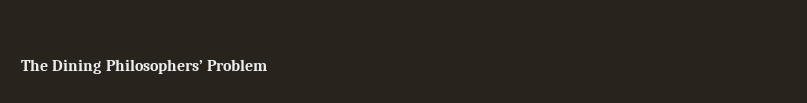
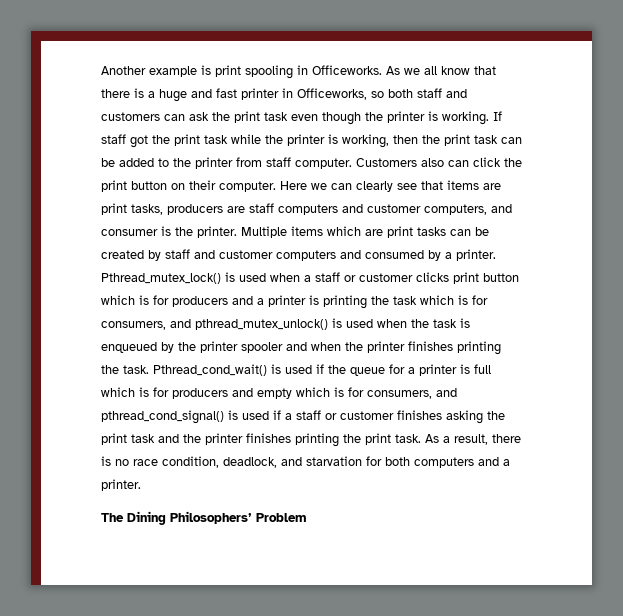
+ Another example is print spooling in Officeworks. As we all know that there is a huge and fast printer in Officeworks, so both staff and customers can ask the print task even though the printer is working. If staff got the print task while the printer is working, then the print task can be added to the printer from staff computer. Customers also can click the print button on their computer. Here we can clearly see that items are print tasks, producers are staff computers and customer computers, and consumer is the printer. Multiple items which are print tasks can be created by staff and customer computers and consumed by a printer. Pthread_mutex_lock() is used when a staff or customer clicks print button which is for producers and a printer is printing the task which is for consumers, and pthread_mutex_unlock() is used when the task is enqueued by the printer spooler and when the printer finishes printing the task. Pthread_cond_wait() is used if the queue for a printer is full which is for producers and empty which is for consumers, and pthread_cond_signal() is used if a staff or customer finishes asking the print task and the printer finishes printing the print task. As a result, there is no race condition, deadlock, and starvation for both computers and a printer.

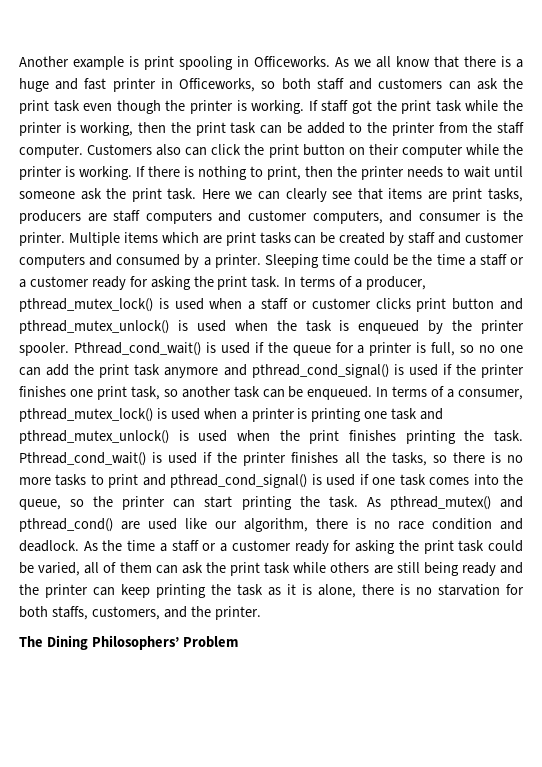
- If staff got the print task while the printer is working, then the print task can be added to the printer from staff computer.
+ If staff got the print task while the printer is working, then the print task can be added to the printer from the staff computer.
- Customers also can click the print button on their computer.
+ Customers also can click the print button on their computer while the printer is working. If there is nothing to print, then the printer needs to wait until someone ask the print task.
- Pthread_mutex_lock() is used when a staff or customer clicks print button which is for producers and a printer is printing the task which is for consumers, and pthread_mutex_unlock() is used when the task is enqueued by the printer spooler and when the printer finishes printing the task.
+ Sleeping time could be the time a staff or a customer ready for asking the print task. In terms of a producer, pthread_mutex_lock() is used when a staff or customer clicks print button and pthread_mutex_unlock() is used when the task is enqueued by the printer spooler.
- Pthread_cond_wait() is used if the queue for a printer is full which is for producers and empty which is for consumers, and pthread_cond_signal() is used if a staff or customer finishes asking the print task and the printer finishes printing the print task. As a result, there is no race condition, deadlock, and starvation for both computers and a printer.
+ Pthread_cond_wait() is used if the queue for a printer is full, so no one can add the print task anymore and pthread_cond_signal() is used if the printer finishes one print task, so another task can be enqueued. In terms of a consumer, pthread_mutex_lock() is used when a printer is printing one task and pthread_mutex_unlock() is used when the print finishes printing the task. Pthread_cond_wait() is used if the printer finishes all the tasks, so there is no more tasks to print and pthread_cond_signal() is used if one task comes into the queue, so the printer can start printing the task. As pthread_mutex() and pthread_cond() are used like our algorithm, there is no race condition and deadlock. As the time a staff or a customer ready for asking the print task could be varied, all of them can ask the print task while others are still being ready and the printer can keep printing the task as it is alone, there is no starvation for both staffs, customers, and the printer.

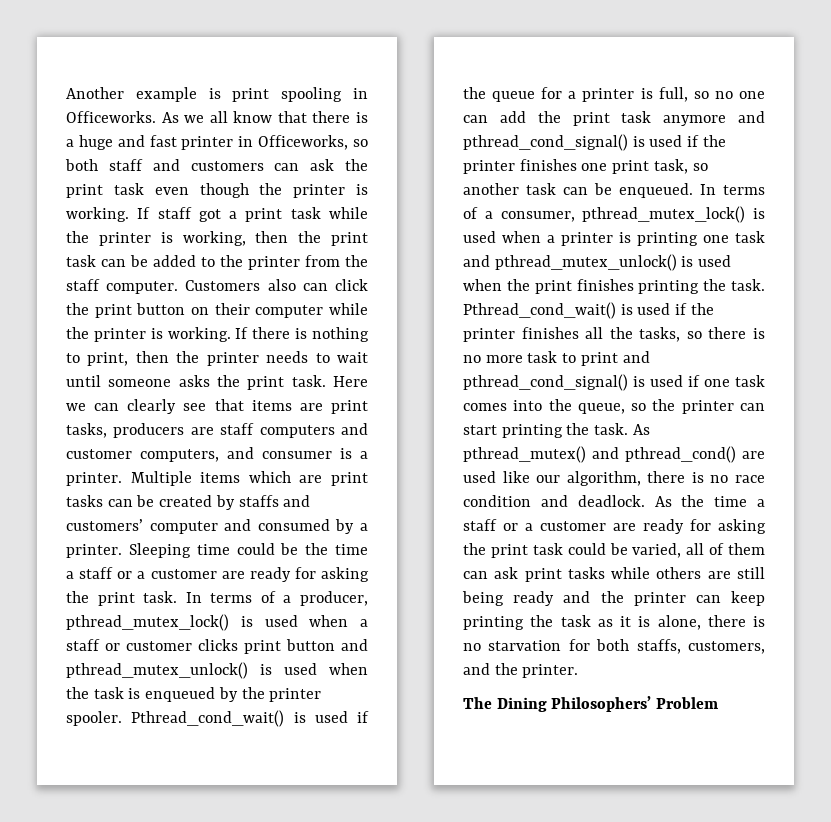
- If staff got the print task while the printer is working, then the print task can be added to the printer from the staff computer.
+ If staff got a print task while the printer is working, then the print task can be added to the printer from the staff computer.
- If there is nothing to print, then the printer needs to wait until someone ask the print task.
+ If there is nothing to print, then the printer needs to wait until someone asks the print task.
- Here we can clearly see that items are print tasks, producers are staff computers and customer computers, and consumer is the printer.
+ Here we can clearly see that items are print tasks, producers are staff computers and customer computers, and consumer is a printer.
- Multiple items which are print tasks can be created by staff and customer computers and consumed by a printer.
+ Multiple items which are print tasks can be created by staffs and customers’ computer and consumed by a printer.
- Sleeping time could be the time a staff or a customer ready for asking the print task.
+ Sleeping time could be the time a staff or a customer are ready for asking the print task.
- Pthread_cond_wait() is used if the printer finishes all the tasks, so there is no more tasks to print and pthread_cond_signal() is used if one task comes into the queue, so the printer can start printing the task.
+ Pthread_cond_wait() is used if the printer finishes all the tasks, so there is no more task to print and pthread_cond_signal() is used if one task comes into the queue, so the printer can start printing the task.
- As the time a staff or a customer ready for asking the print task could be varied, all of them can ask the print task while others are still being ready and the printer can keep printing the task as it is alone, there is no starvation for both staffs, customers, and the printer.
+ As the time a staff or a customer are ready for asking the print task could be varied, all of them can ask print tasks while others are still being ready and the printer can keep printing the task as it is alone, there is no starvation for both staffs, customers, and the printer.

